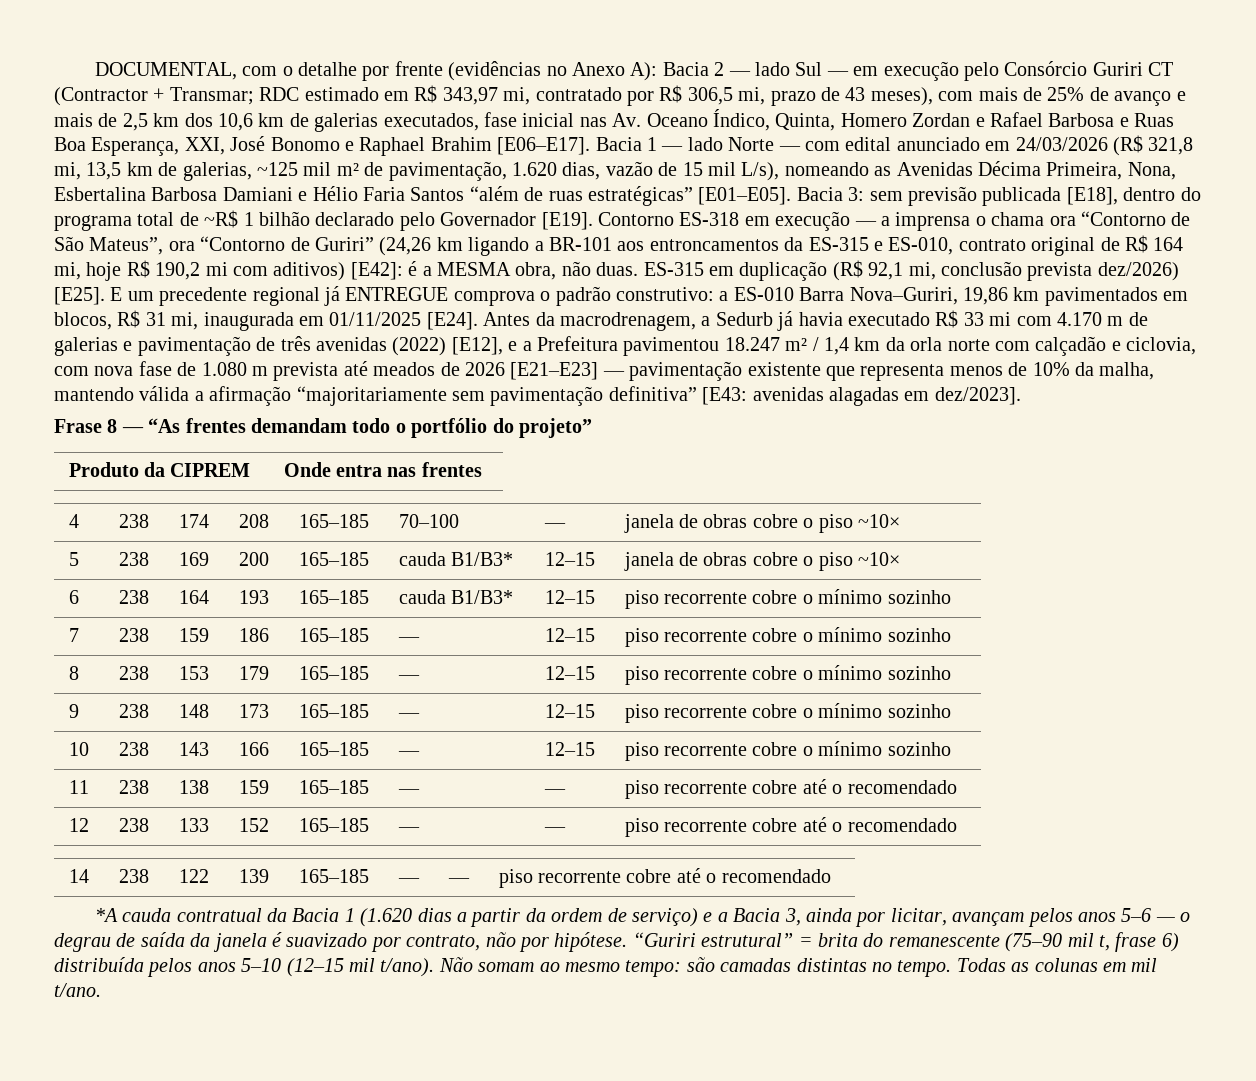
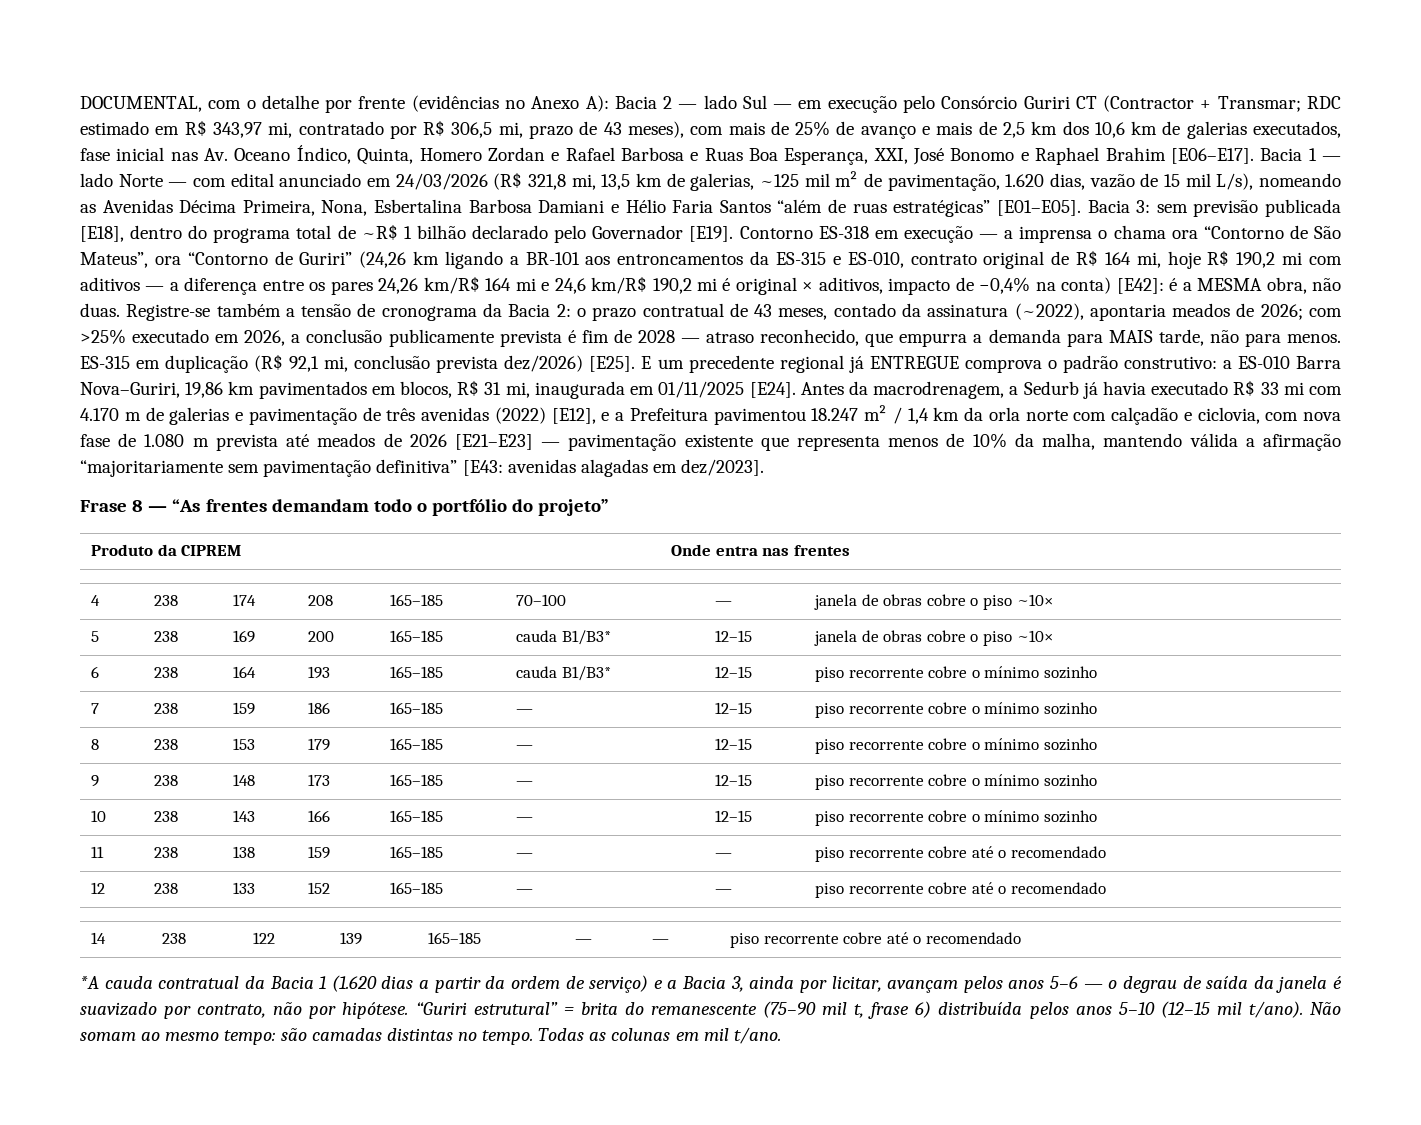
- Contorno ES-318 em execução — a imprensa o chama ora “Contorno de São Mateus”, ora “Contorno de Guriri” (24,26 km ligando a BR-101 aos entroncamentos da ES-315 e ES-010, contrato original de R$ 164 mi, hoje R$ 190,2 mi com aditivos) [E42]: é a MESMA obra, não duas.
+ Contorno ES-318 em execução — a imprensa o chama ora “Contorno de São Mateus”, ora “Contorno de Guriri” (24,26 km ligando a BR-101 aos entroncamentos da ES-315 e ES-010, contrato original de R$ 164 mi, hoje R$ 190,2 mi com aditivos — a diferença entre os pares 24,26 km/R$ 164 mi e 24,6 km/R$ 190,2 mi é original × aditivos, impacto de −0,4% na conta) [E42]: é a MESMA obra, não duas.
+ Registre-se também a tensão de cronograma da Bacia 2: o prazo contratual de 43 meses, contado da assinatura (~2022), apontaria meados de 2026; com >25% executado em 2026, a conclusão publicamente prevista é fim de 2028 — atraso reconhecido, que empurra a demanda para MAIS tarde, não para menos.

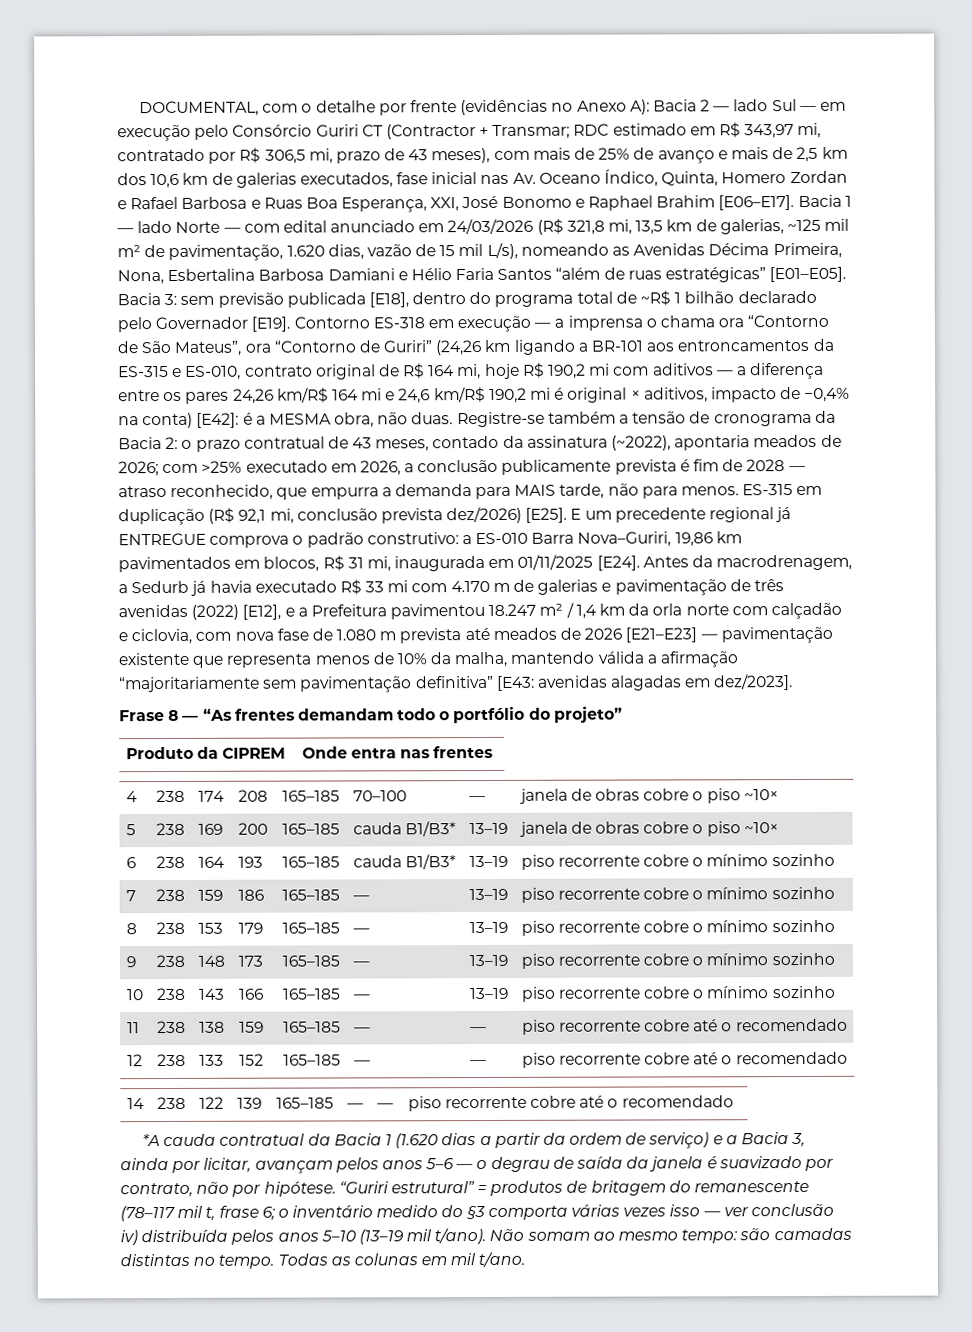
- 5 | 238 | 169 | 200 | 165–185 | cauda B1/B3* | 12–15 | janela de obras cobre o piso ~10×
+ 5 | 238 | 169 | 200 | 165–185 | cauda B1/B3* | 13–19 | janela de obras cobre o piso ~10×
- 6 | 238 | 164 | 193 | 165–185 | cauda B1/B3* | 12–15 | piso recorrente cobre o mínimo sozinho
+ 6 | 238 | 164 | 193 | 165–185 | cauda B1/B3* | 13–19 | piso recorrente cobre o mínimo sozinho
- 7 | 238 | 159 | 186 | 165–185 | — | 12–15 | piso recorrente cobre o mínimo sozinho
+ 7 | 238 | 159 | 186 | 165–185 | — | 13–19 | piso recorrente cobre o mínimo sozinho
- 8 | 238 | 153 | 179 | 165–185 | — | 12–15 | piso recorrente cobre o mínimo sozinho
+ 8 | 238 | 153 | 179 | 165–185 | — | 13–19 | piso recorrente cobre o mínimo sozinho
- 9 | 238 | 148 | 173 | 165–185 | — | 12–15 | piso recorrente cobre o mínimo sozinho
+ 9 | 238 | 148 | 173 | 165–185 | — | 13–19 | piso recorrente cobre o mínimo sozinho
- 10 | 238 | 143 | 166 | 165–185 | — | 12–15 | piso recorrente cobre o mínimo sozinho
+ 10 | 238 | 143 | 166 | 165–185 | — | 13–19 | piso recorrente cobre o mínimo sozinho
- “Guriri estrutural” = brita do remanescente (75–90 mil t, frase 6) distribuída pelos anos 5–10 (12–15 mil t/ano).
+ “Guriri estrutural” = produtos de britagem do remanescente (78–117 mil t, frase 6; o inventário medido do §3 comporta várias vezes isso — ver conclusão iv) distribuída pelos anos 5–10 (13–19 mil t/ano).

